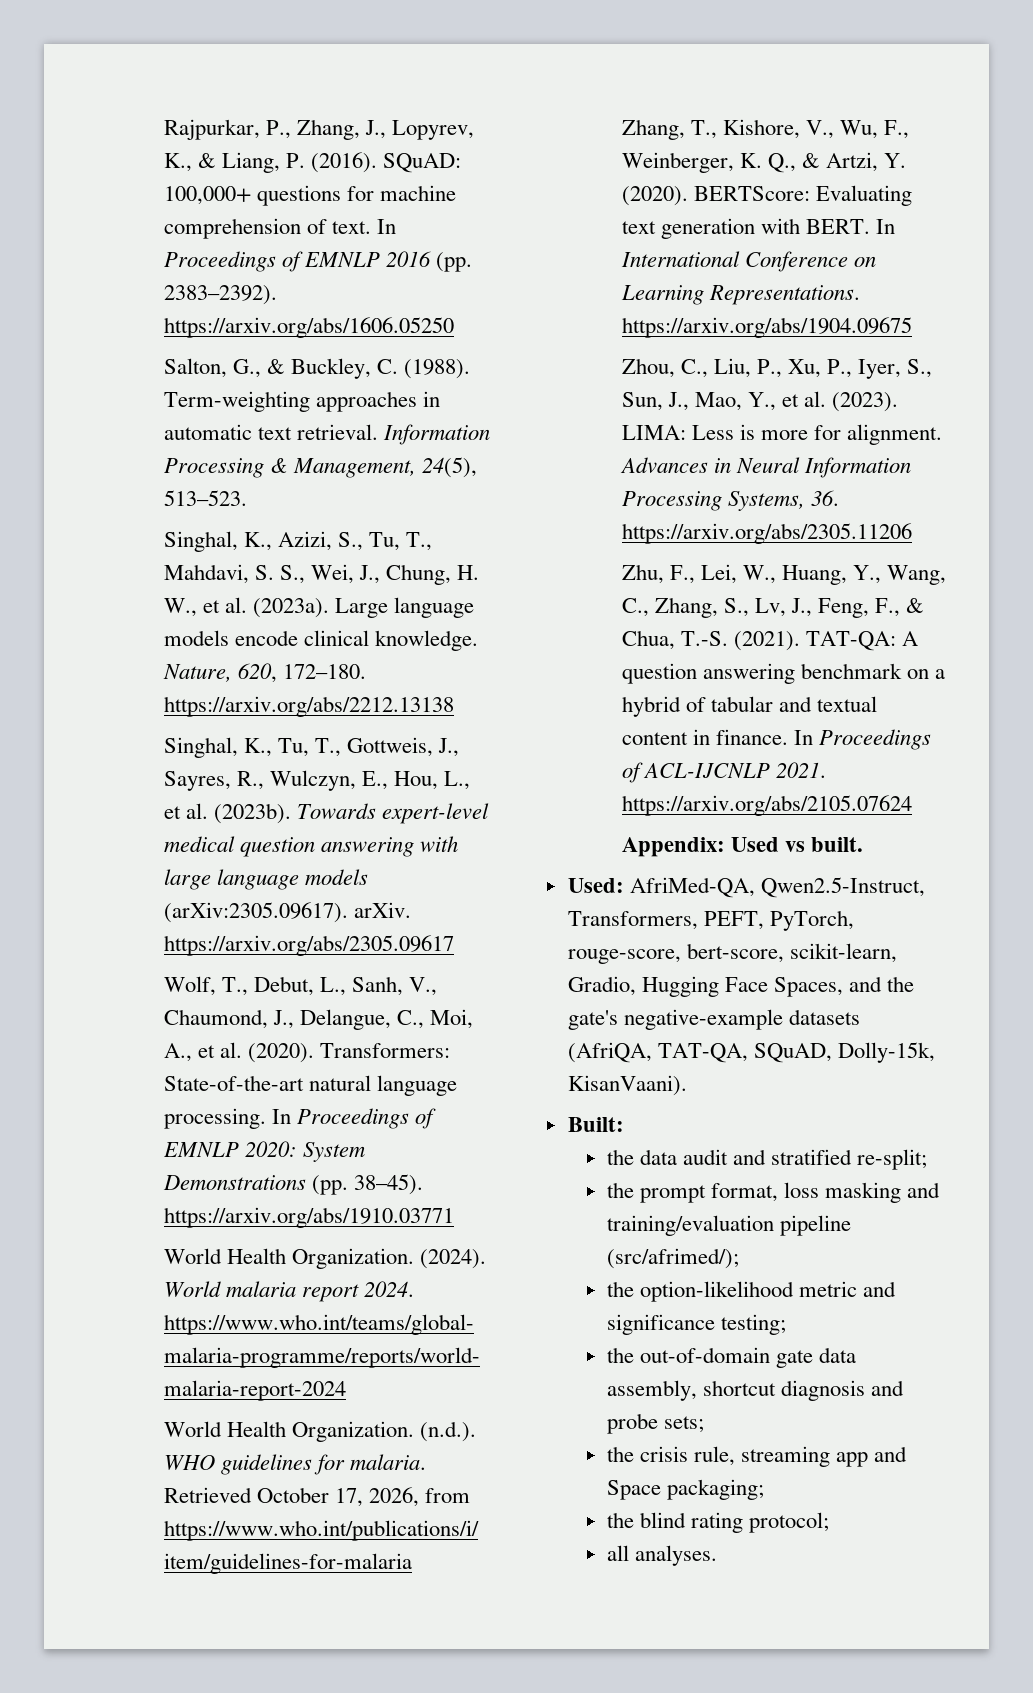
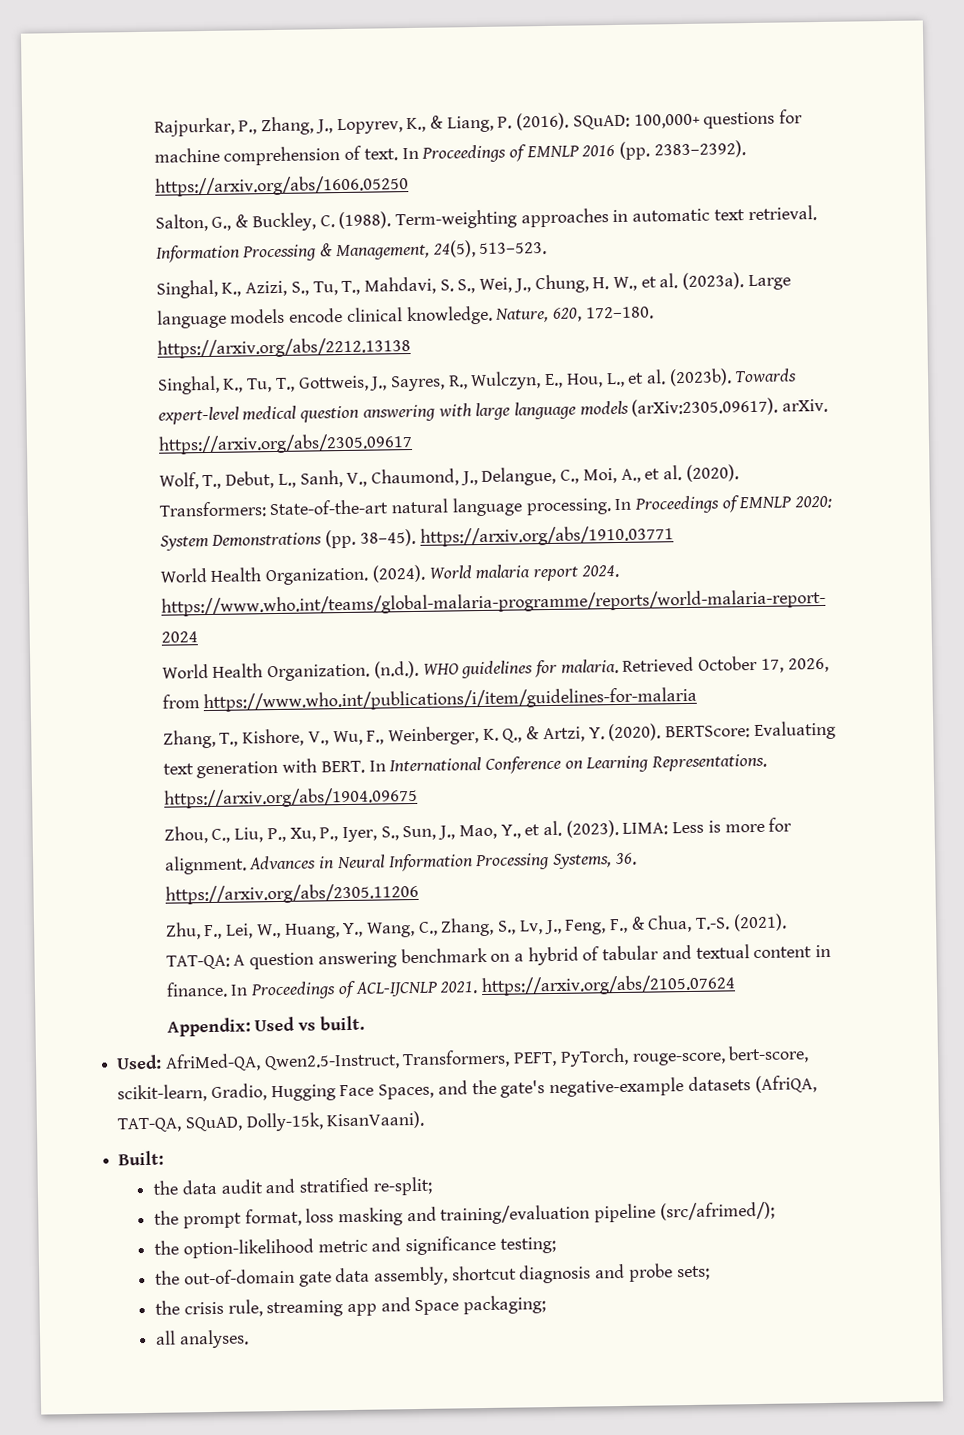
- the blind rating protocol;

